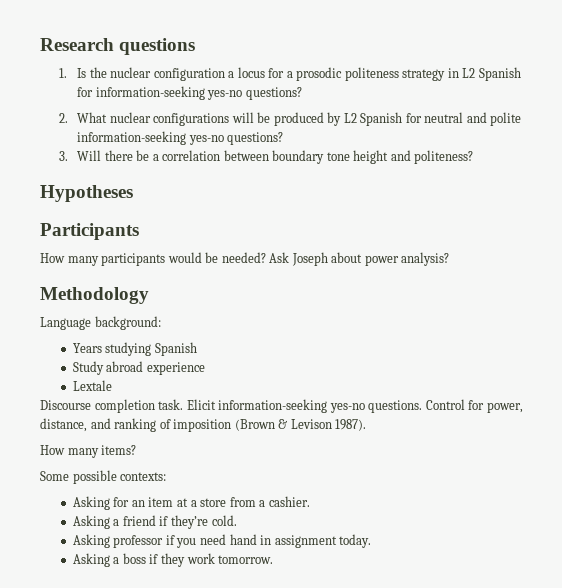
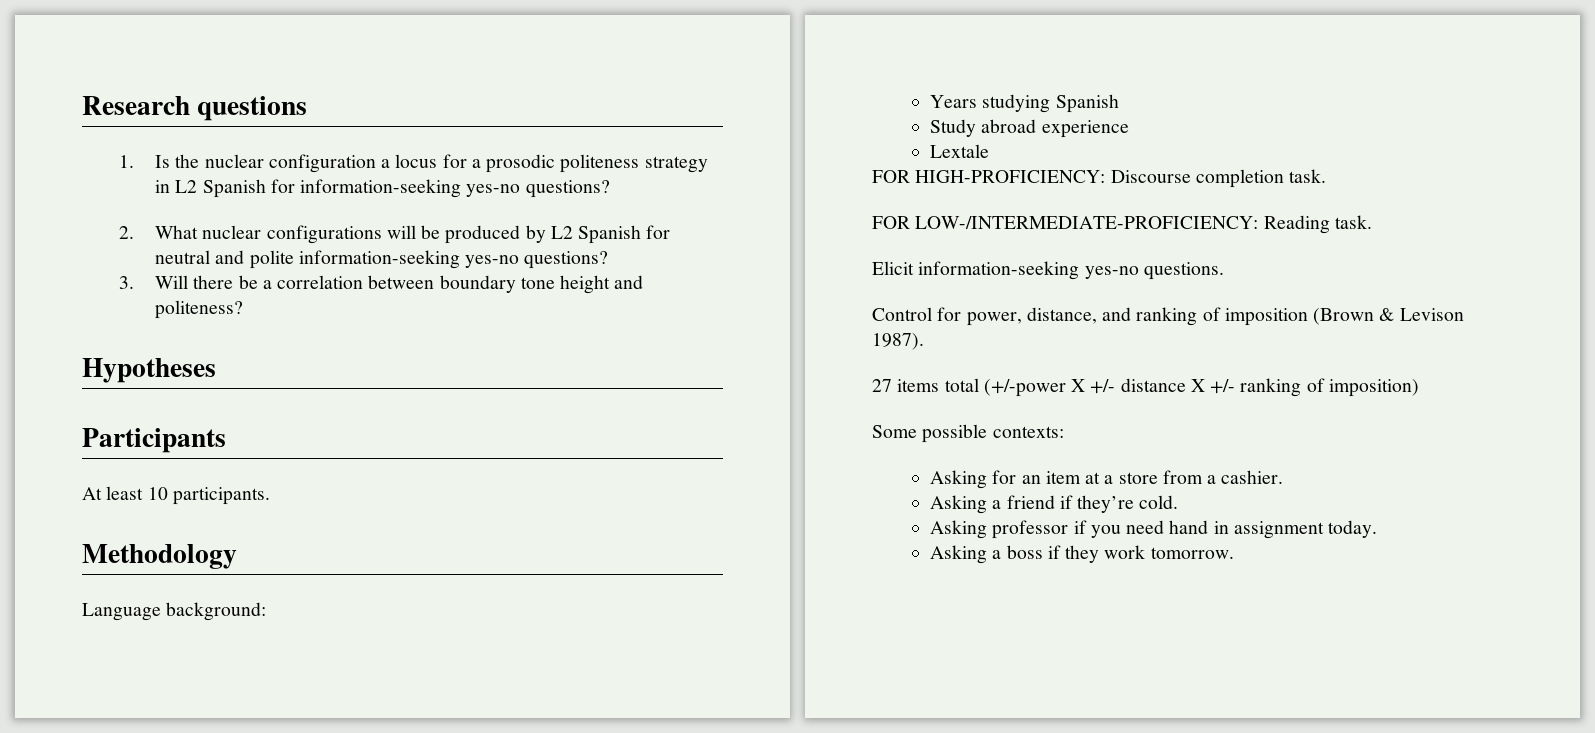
- How many participants would be needed? Ask Joseph about power analysis?
+ At least 10 participants.
- Discourse completion task. Elicit information-seeking yes-no questions. Control for power, distance, and ranking of imposition (Brown & Levison 1987).
+ FOR HIGH-PROFICIENCY: Discourse completion task.
+ FOR LOW-/INTERMEDIATE-PROFICIENCY: Reading task.
+ Elicit information-seeking yes-no questions.
+ Control for power, distance, and ranking of imposition (Brown & Levison 1987).
- How many items?
+ 27 items total (+/-power X +/- distance X +/- ranking of imposition)

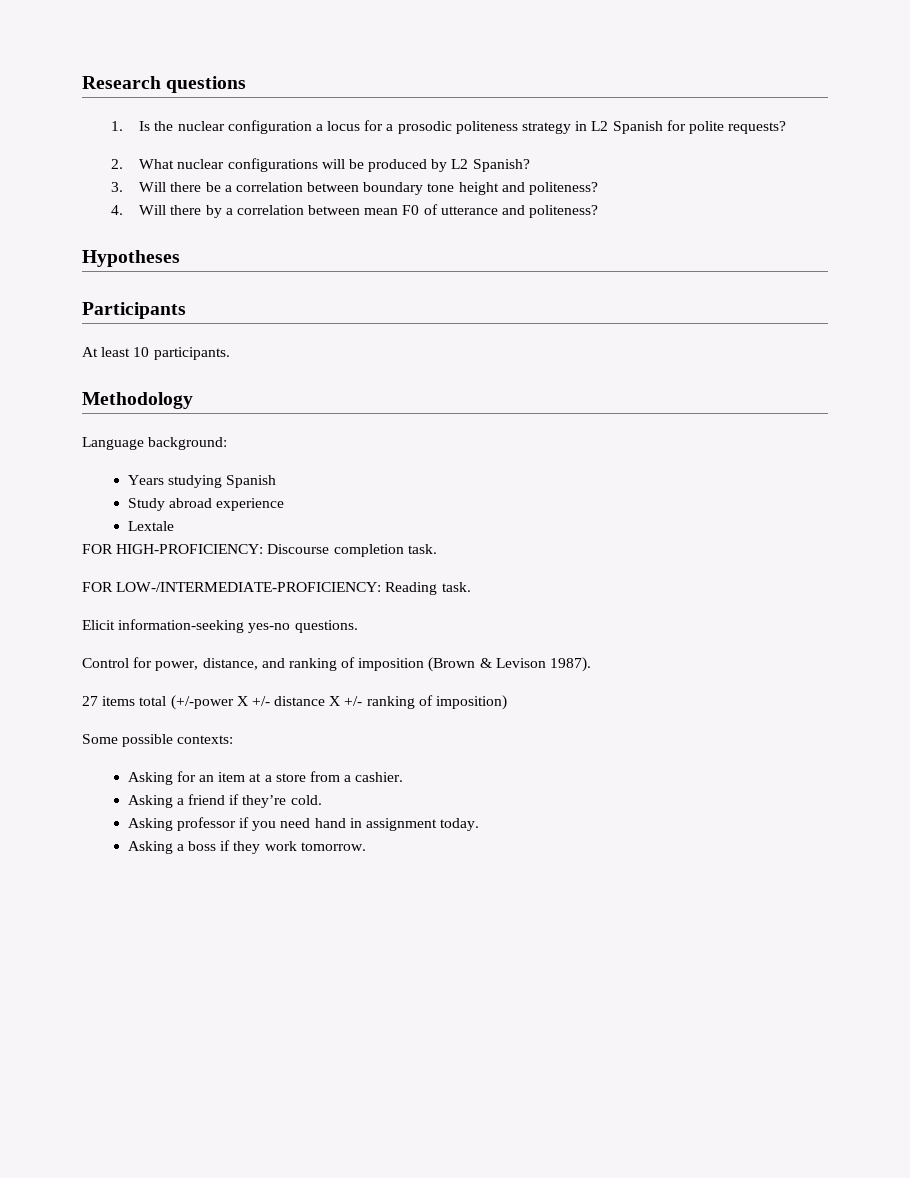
- 1. Is the nuclear configuration a locus for a prosodic politeness strategy in L2 Spanish for information-seeking yes-no questions?
+ 1. Is the nuclear configuration a locus for a prosodic politeness strategy in L2 Spanish for polite requests?
- 2. What nuclear configurations will be produced by L2 Spanish for neutral and polite information-seeking yes-no questions?
+ 2. What nuclear configurations will be produced by L2 Spanish?
+ 4. Will there by a correlation between mean F0 of utterance and politeness?

